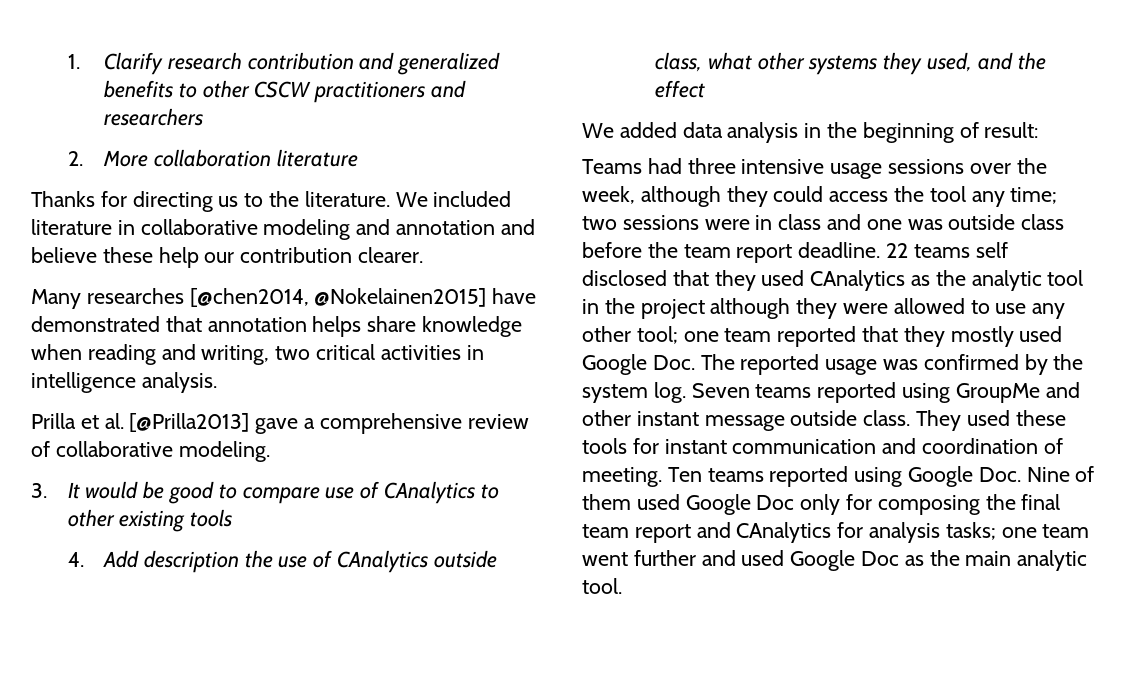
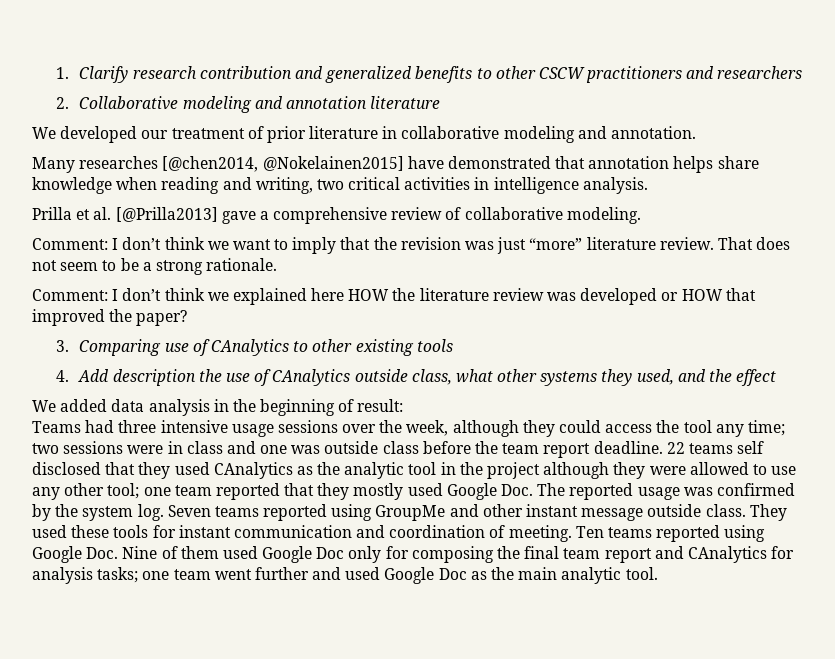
- 2. More collaboration literature
- Thanks for directing us to the literature. We included literature in collaborative modeling and annotation and believe these help our contribution clearer.
+ 2. Collaborative modeling and annotation literature
+ We developed our treatment of prior literature in collaborative modeling and annotation.
- 3. It would be good to compare use of CAnalytics to other existing tools
+ Comment: I don’t think we want to imply that the revision was just “more” literature review. That does not seem to be a strong rationale.
+ Comment: I don’t think we explained here HOW the literature review was developed or HOW that improved the paper?
+ 3. Comparing use of CAnalytics to other existing tools

